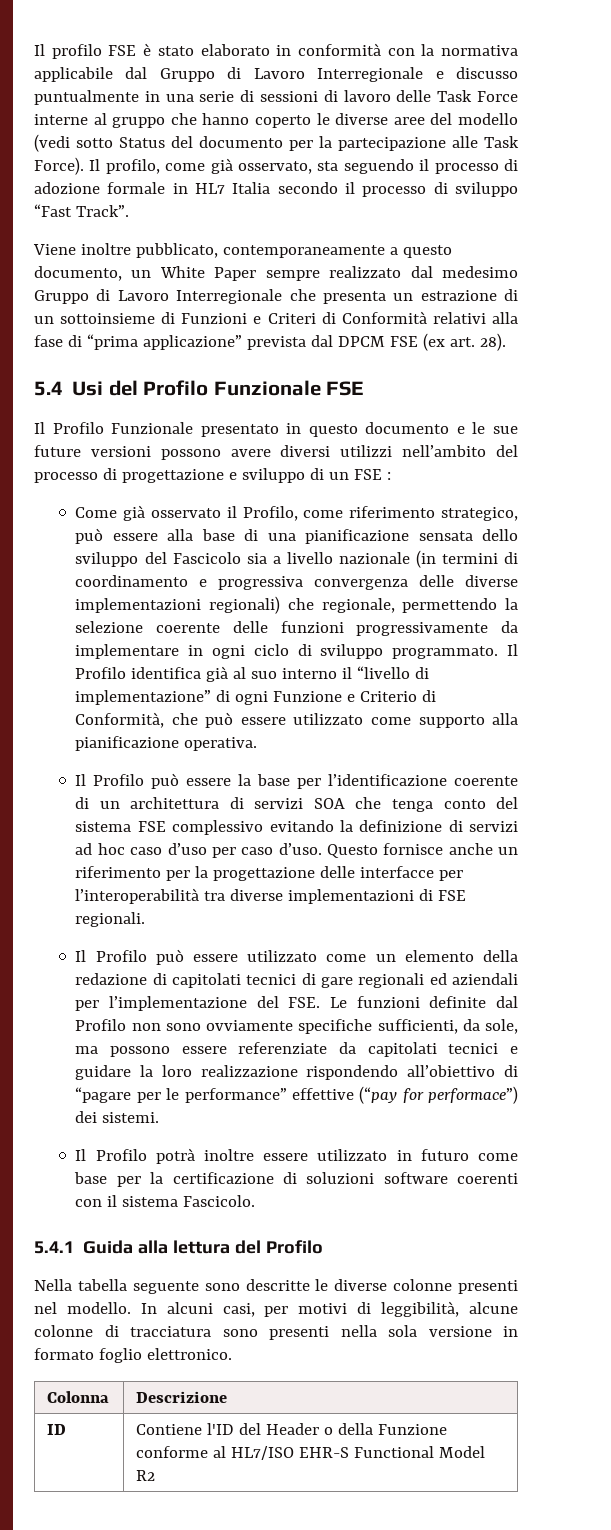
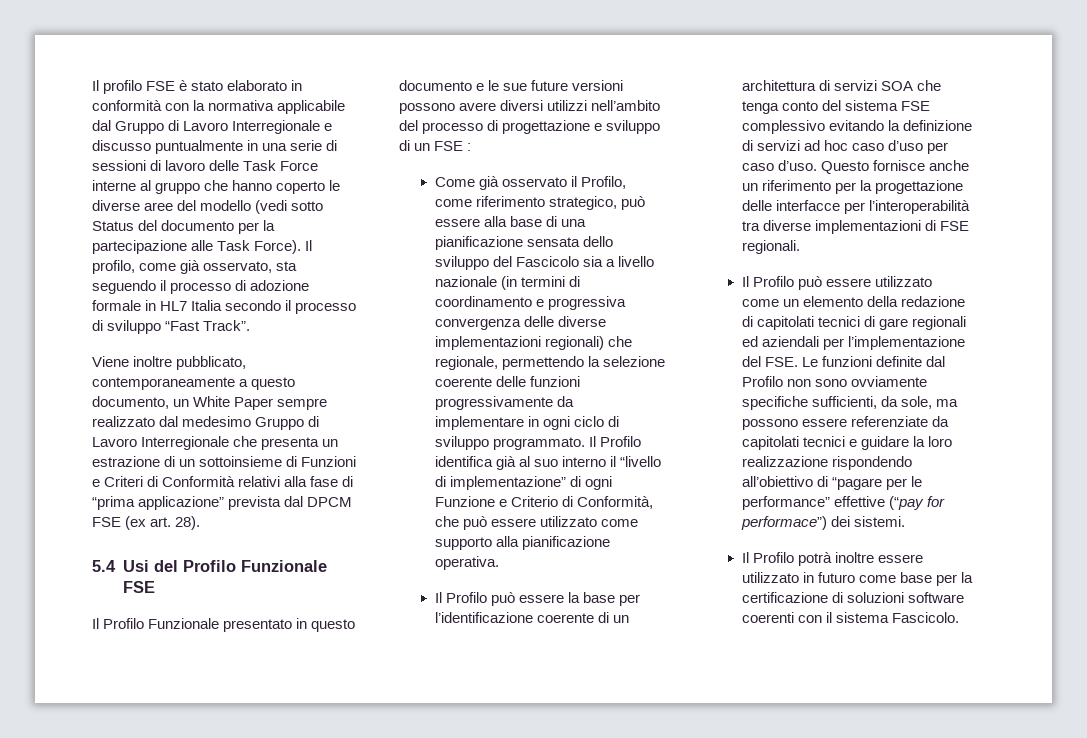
- 5.4.1 Guida alla lettura del Profilo
- Nella tabella seguente sono descritte le diverse colonne presenti nel modello. In alcuni casi, per motivi di leggibilità, alcune colonne di tracciatura sono presenti nella sola versione in formato foglio elettronico.
- Colonna | Descrizione
- ID | Contiene l'ID del Header o della Funzione conforme al HL7/ISO EHR-S Functional Model R2

